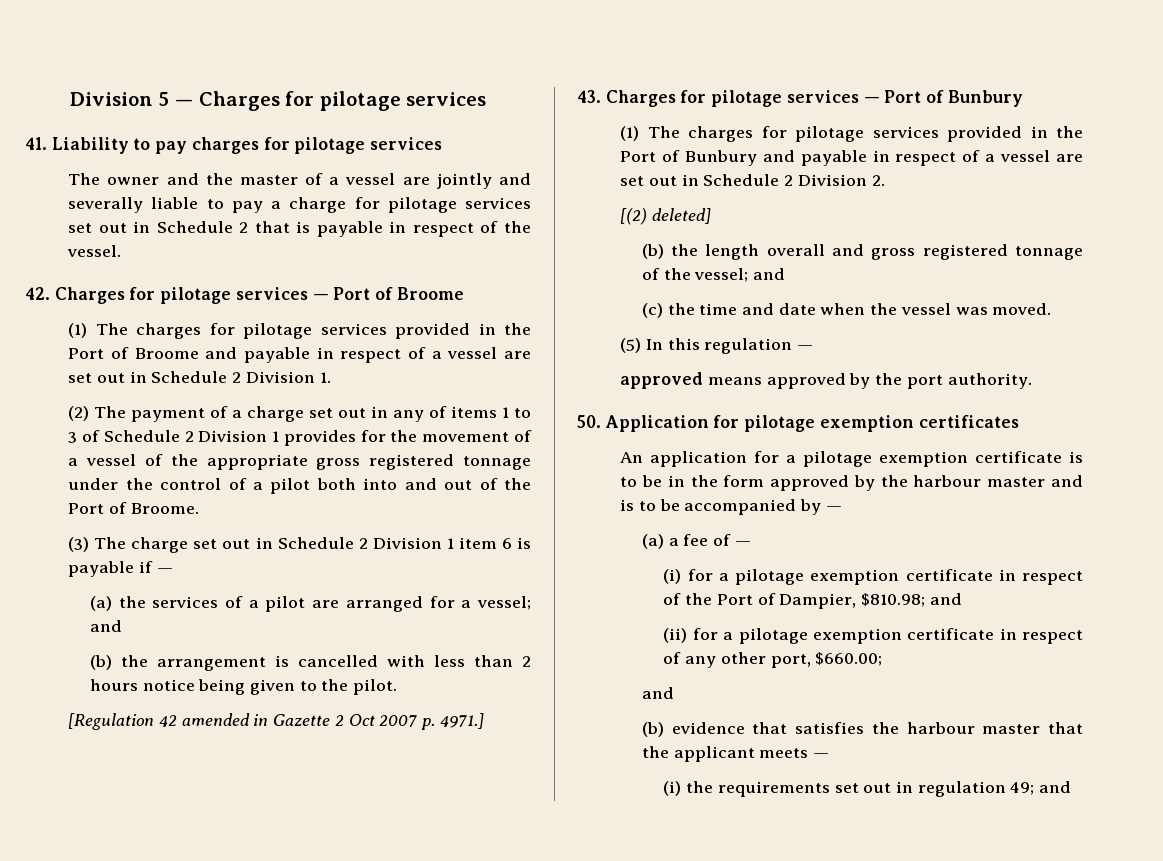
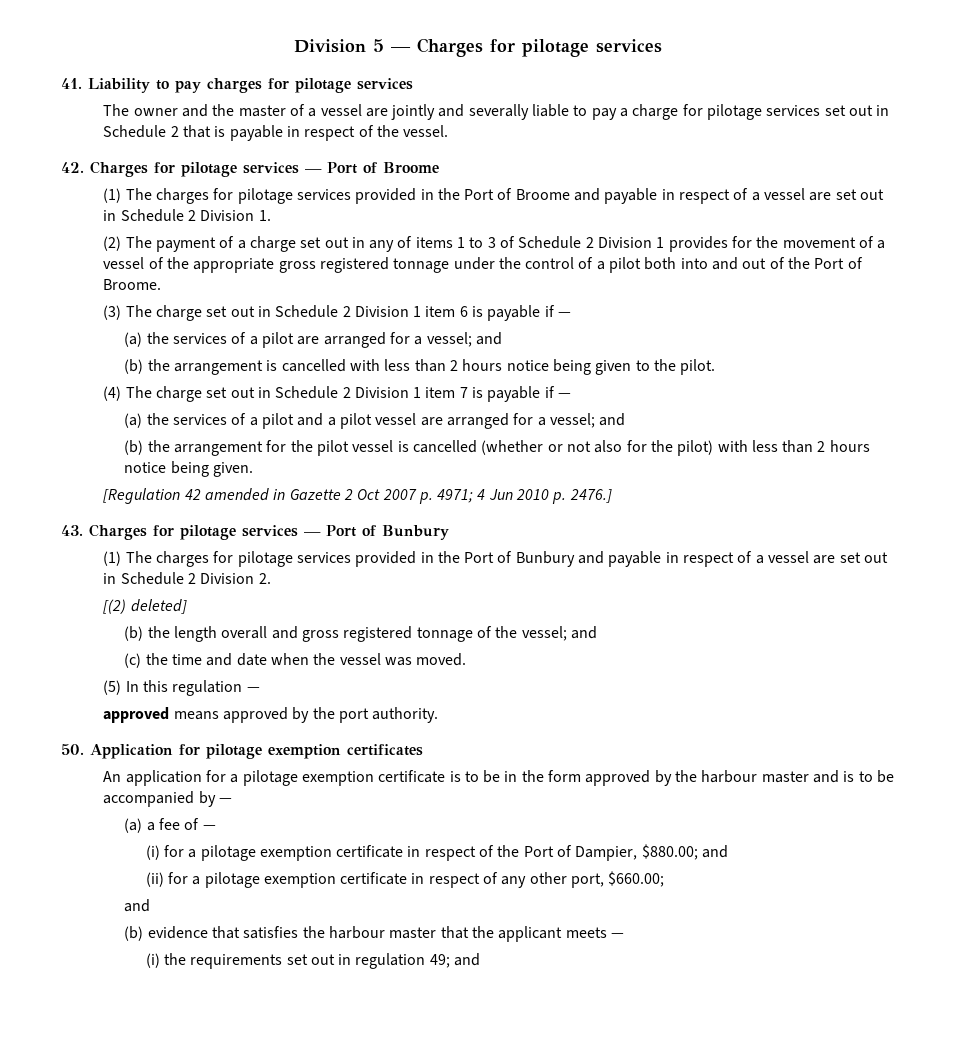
+ (4) The charge set out in Schedule 2 Division 1 item 7 is payable if —
+ (a) the services of a pilot and a pilot vessel are arranged for a vessel; and
+ (b) the arrangement for the pilot vessel is cancelled (whether or not also for the pilot) with less than 2 hours notice being given.
- [Regulation 42 amended in Gazette 2 Oct 2007 p. 4971.]
+ [Regulation 42 amended in Gazette 2 Oct 2007 p. 4971; 4 Jun 2010 p. 2476.]
- (i) for a pilotage exemption certificate in respect of the Port of Dampier, $810.98; and
+ (i) for a pilotage exemption certificate in respect of the Port of Dampier, $880.00; and

